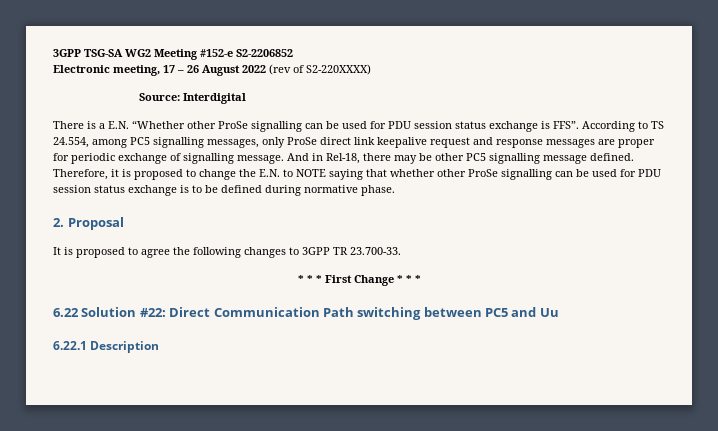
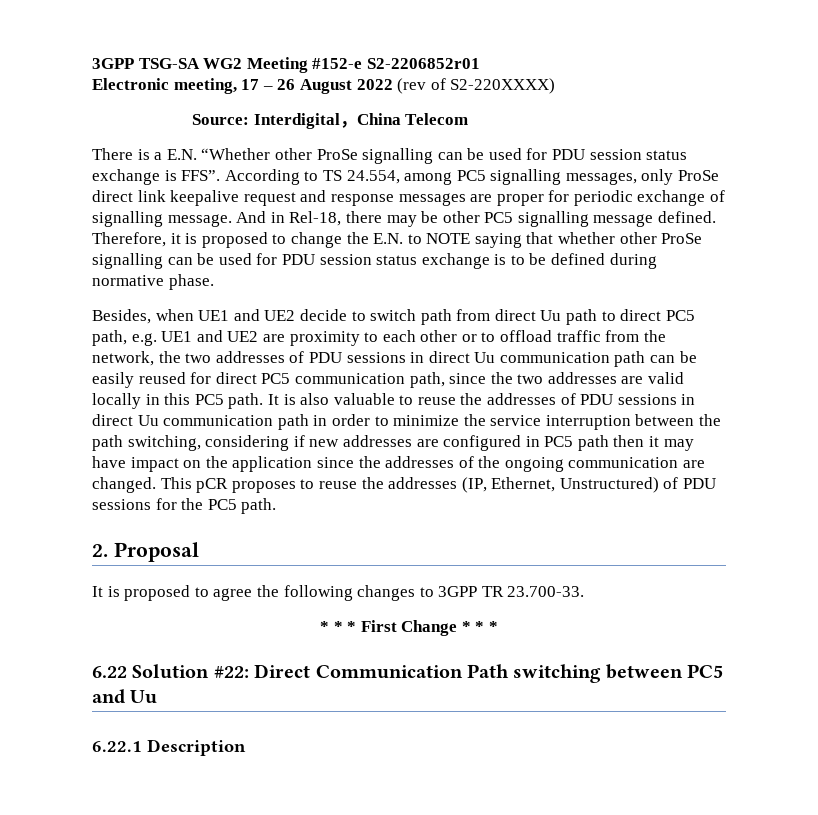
- 3GPP TSG-SA WG2 Meeting #152-e S2-2206852
+ 3GPP TSG-SA WG2 Meeting #152-e S2-2206852r01
- Source: Interdigital
+ Source: Interdigital，China Telecom
+ Besides, when UE1 and UE2 decide to switch path from direct Uu path to direct PC5 path, e.g. UE1 and UE2 are proximity to each other or to offload traffic from the network, the two addresses of PDU sessions in direct Uu communication path can be easily reused for direct PC5 communication path, since the two addresses are valid locally in this PC5 path. It is also valuable to reuse the addresses of PDU sessions in direct Uu communication path in order to minimize the service interruption between the path switching, considering if new addresses are configured in PC5 path then it may have impact on the application since the addresses of the ongoing communication are changed. This pCR proposes to reuse the addresses (IP, Ethernet, Unstructured) of PDU sessions for the PC5 path.

